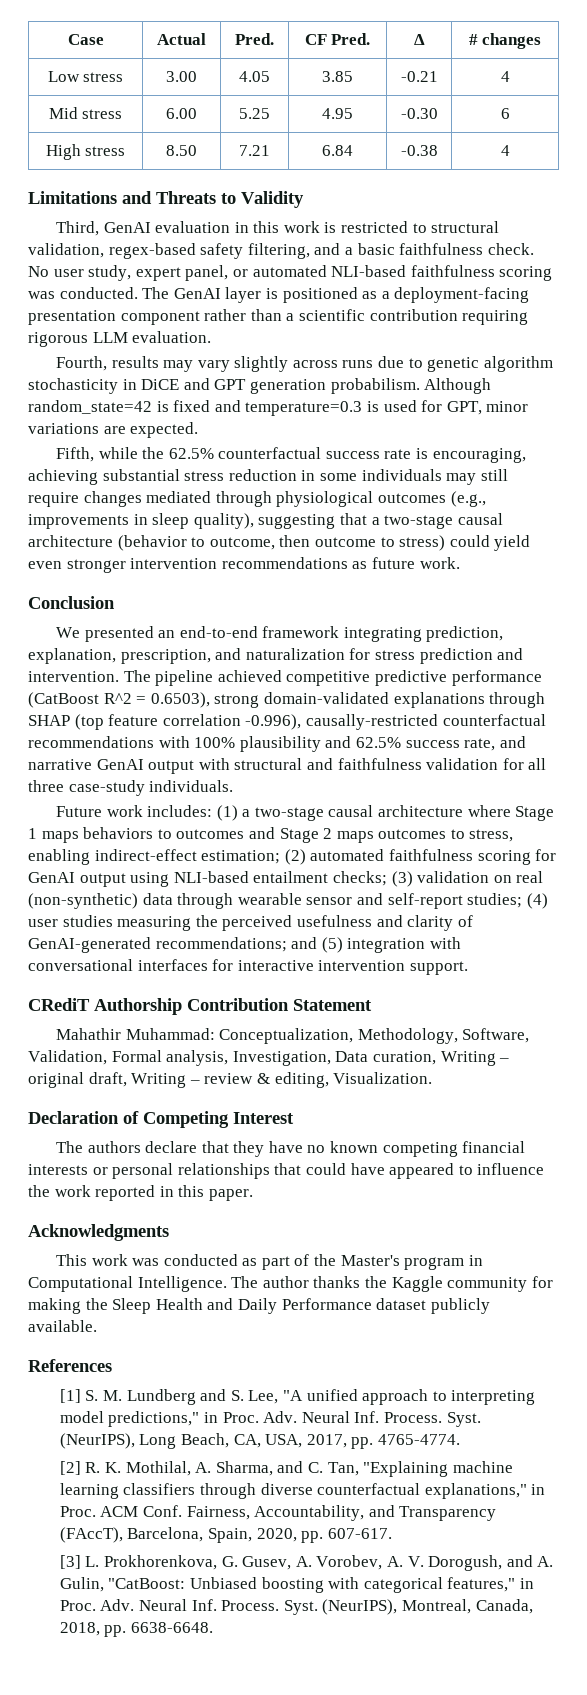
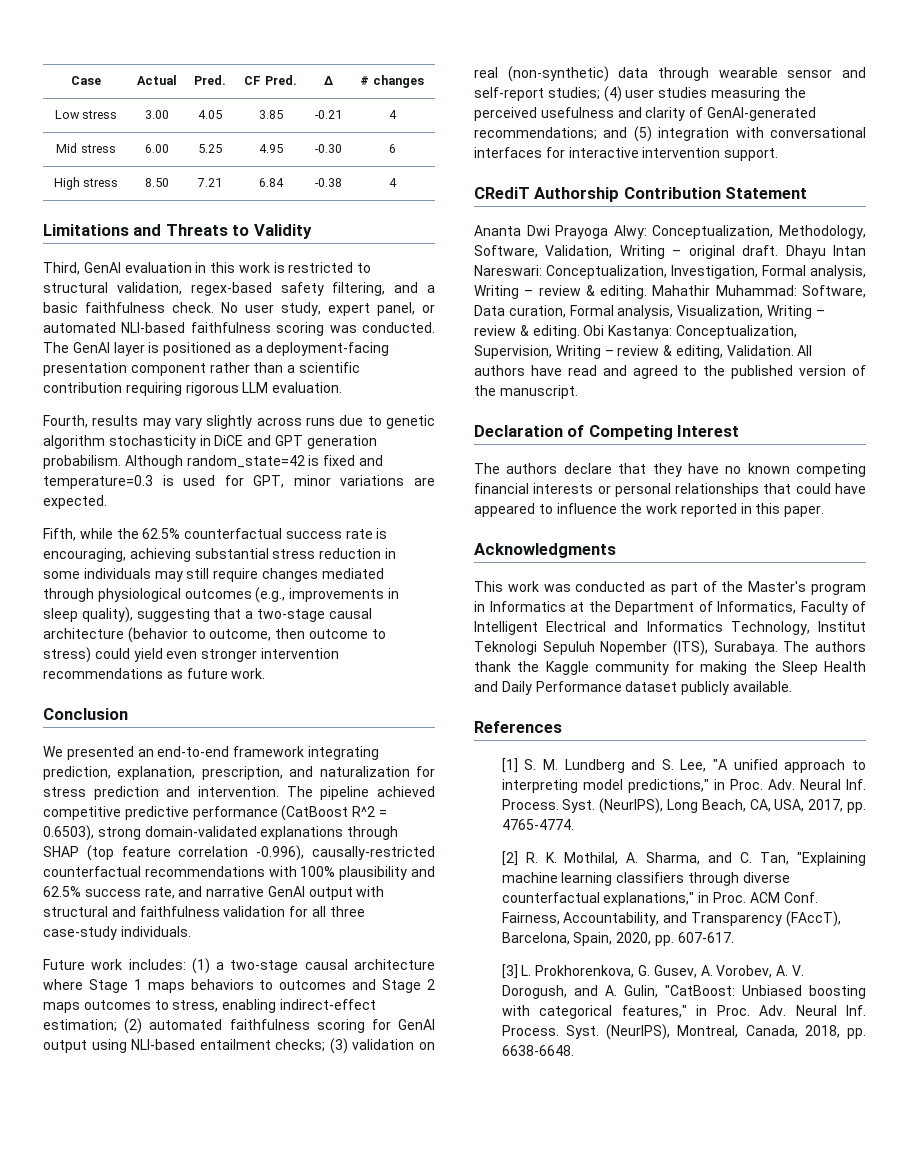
- Mahathir Muhammad: Conceptualization, Methodology, Software, Validation, Formal analysis, Investigation, Data curation, Writing – original draft, Writing – review & editing, Visualization.
+ Ananta Dwi Prayoga Alwy: Conceptualization, Methodology, Software, Validation, Writing – original draft. Dhayu Intan Nareswari: Conceptualization, Investigation, Formal analysis, Writing – review & editing. Mahathir Muhammad: Software, Data curation, Formal analysis, Visualization, Writing – review & editing. Obi Kastanya: Conceptualization, Supervision, Writing – review & editing, Validation. All authors have read and agreed to the published version of the manuscript.
- This work was conducted as part of the Master's program in Computational Intelligence. The author thanks the Kaggle community for making the Sleep Health and Daily Performance dataset publicly available.
+ This work was conducted as part of the Master's program in Informatics at the Department of Informatics, Faculty of Intelligent Electrical and Informatics Technology, Institut Teknologi Sepuluh Nopember (ITS), Surabaya. The authors thank the Kaggle community for making the Sleep Health and Daily Performance dataset publicly available.

